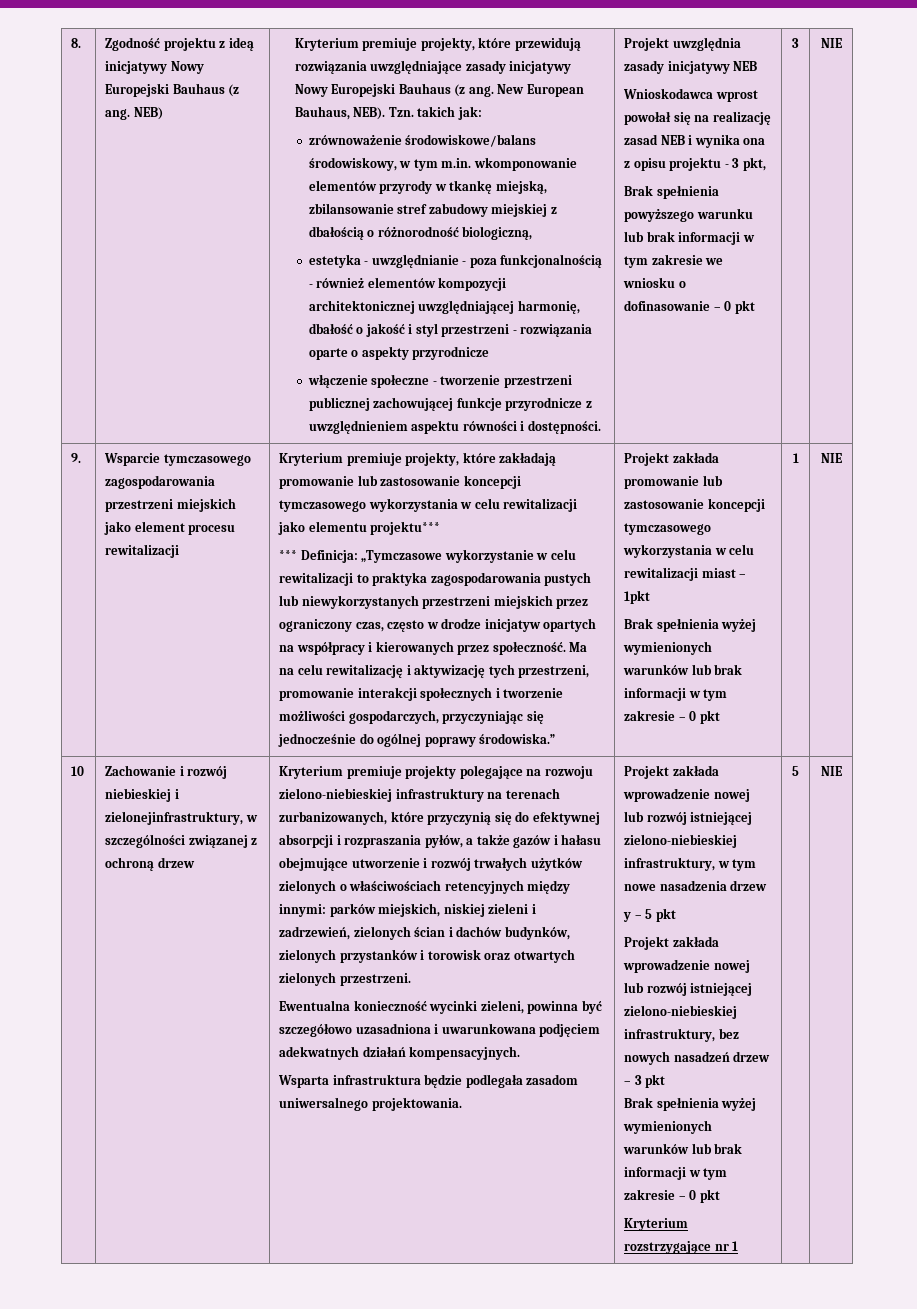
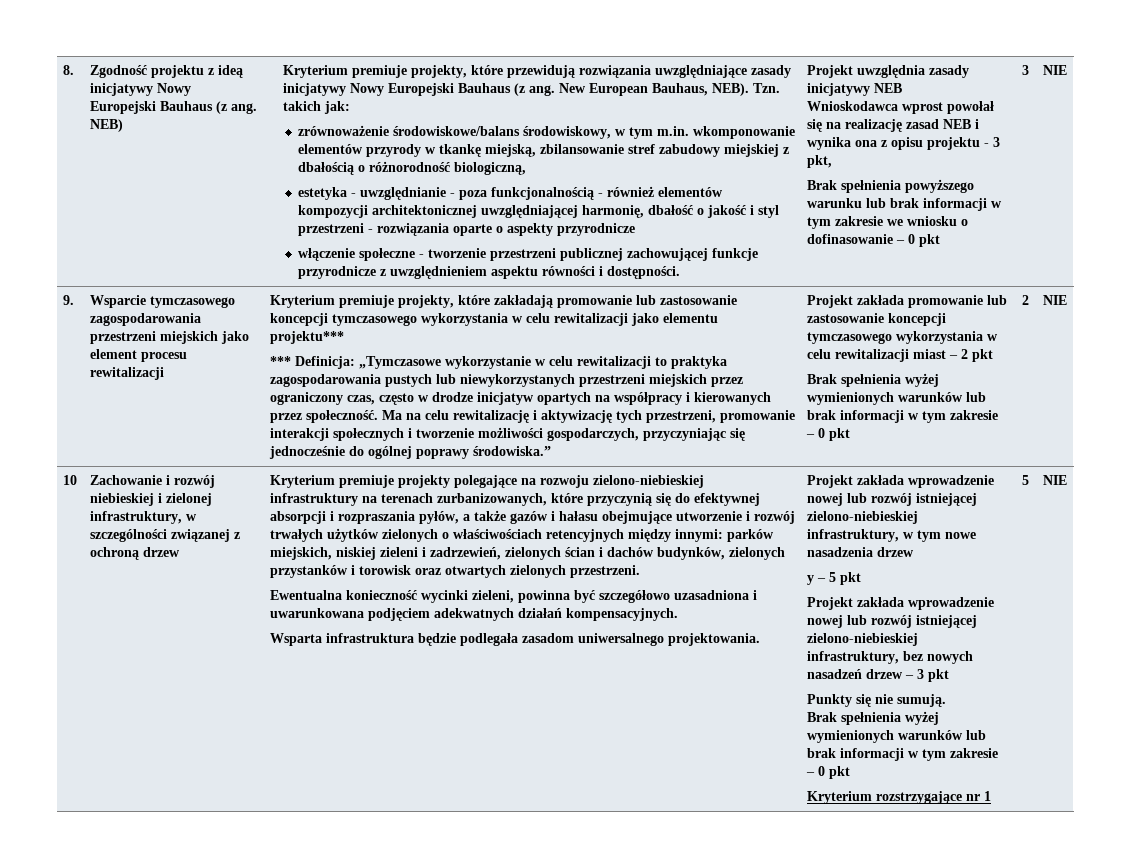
- Projekt zakłada promowanie lub zastosowanie koncepcji tymczasowego wykorzystania w celu rewitalizacji miast – 1pkt
+ Projekt zakłada promowanie lub zastosowanie koncepcji tymczasowego wykorzystania w celu rewitalizacji miast – 2 pkt
- Brak spełnienia wyżej wymienionych warunków lub brak informacji w tym zakresie – 0 pkt | 1
+ Brak spełnienia wyżej wymienionych warunków lub brak informacji w tym zakresie – 0 pkt | 2
- Zachowanie i rozwój niebieskiej i zielonejinfrastruktury, w szczególności związanej z ochroną drzew
+ Zachowanie i rozwój niebieskiej i zielonej infrastruktury, w szczególności związanej z ochroną drzew
+ Punkty się nie sumują.

